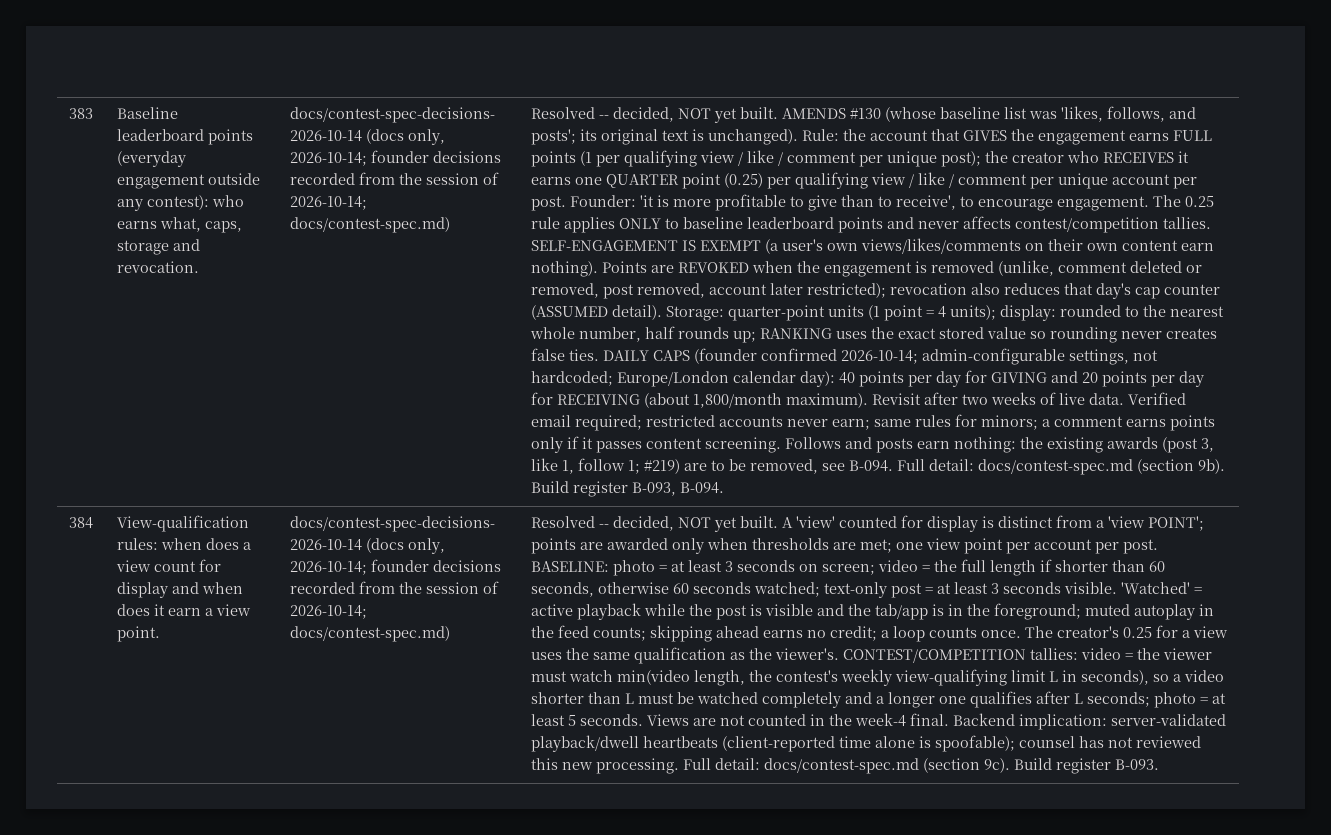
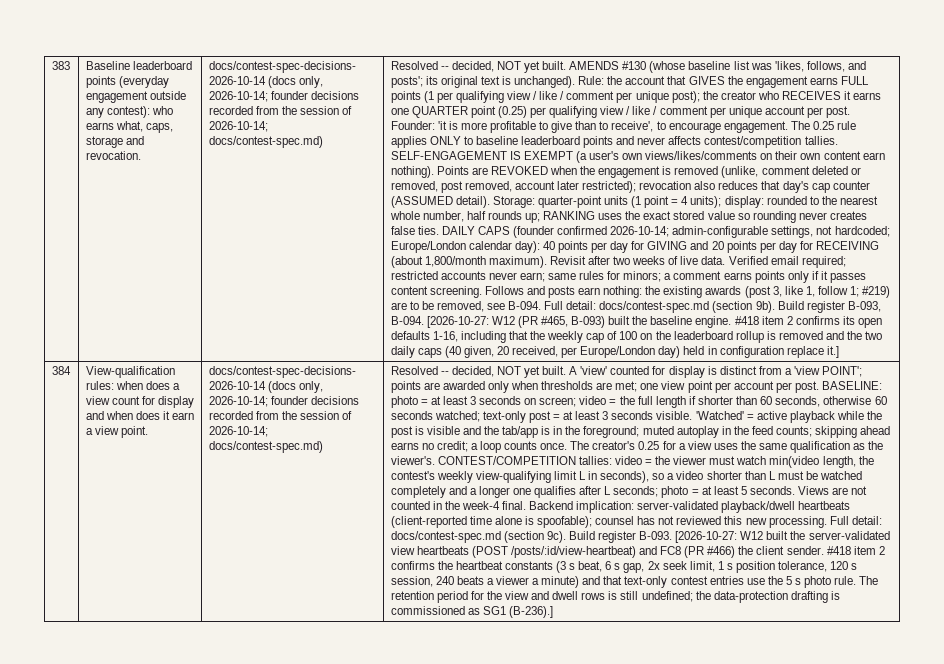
+ [2026-10-27: W12 (PR #465, B-093) built the baseline engine. #418 item 2 confirms its open defaults 1-16, including that the weekly cap of 100 on the leaderboard rollup is removed and the two daily caps (40 given, 20 received, per Europe/London day) held in configuration replace it.]
+ [2026-10-27: W12 built the server-validated view heartbeats (POST /posts/:id/view-heartbeat) and FC8 (PR #466) the client sender. #418 item 2 confirms the heartbeat constants (3 s beat, 6 s gap, 2x seek limit, 1 s position tolerance, 120 s session, 240 beats a viewer a minute) and that text-only contest entries use the 5 s photo rule. The retention period for the view and dwell rows is still undefined; the data-protection drafting is commissioned as SG1 (B-236).]

